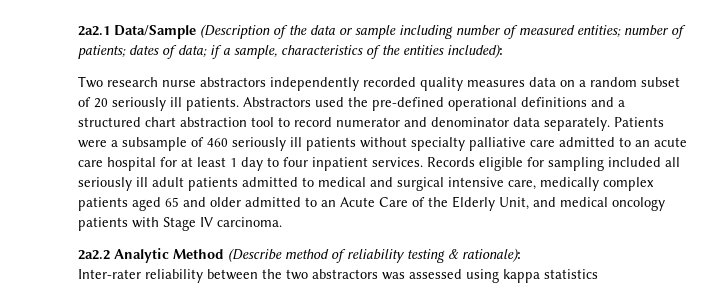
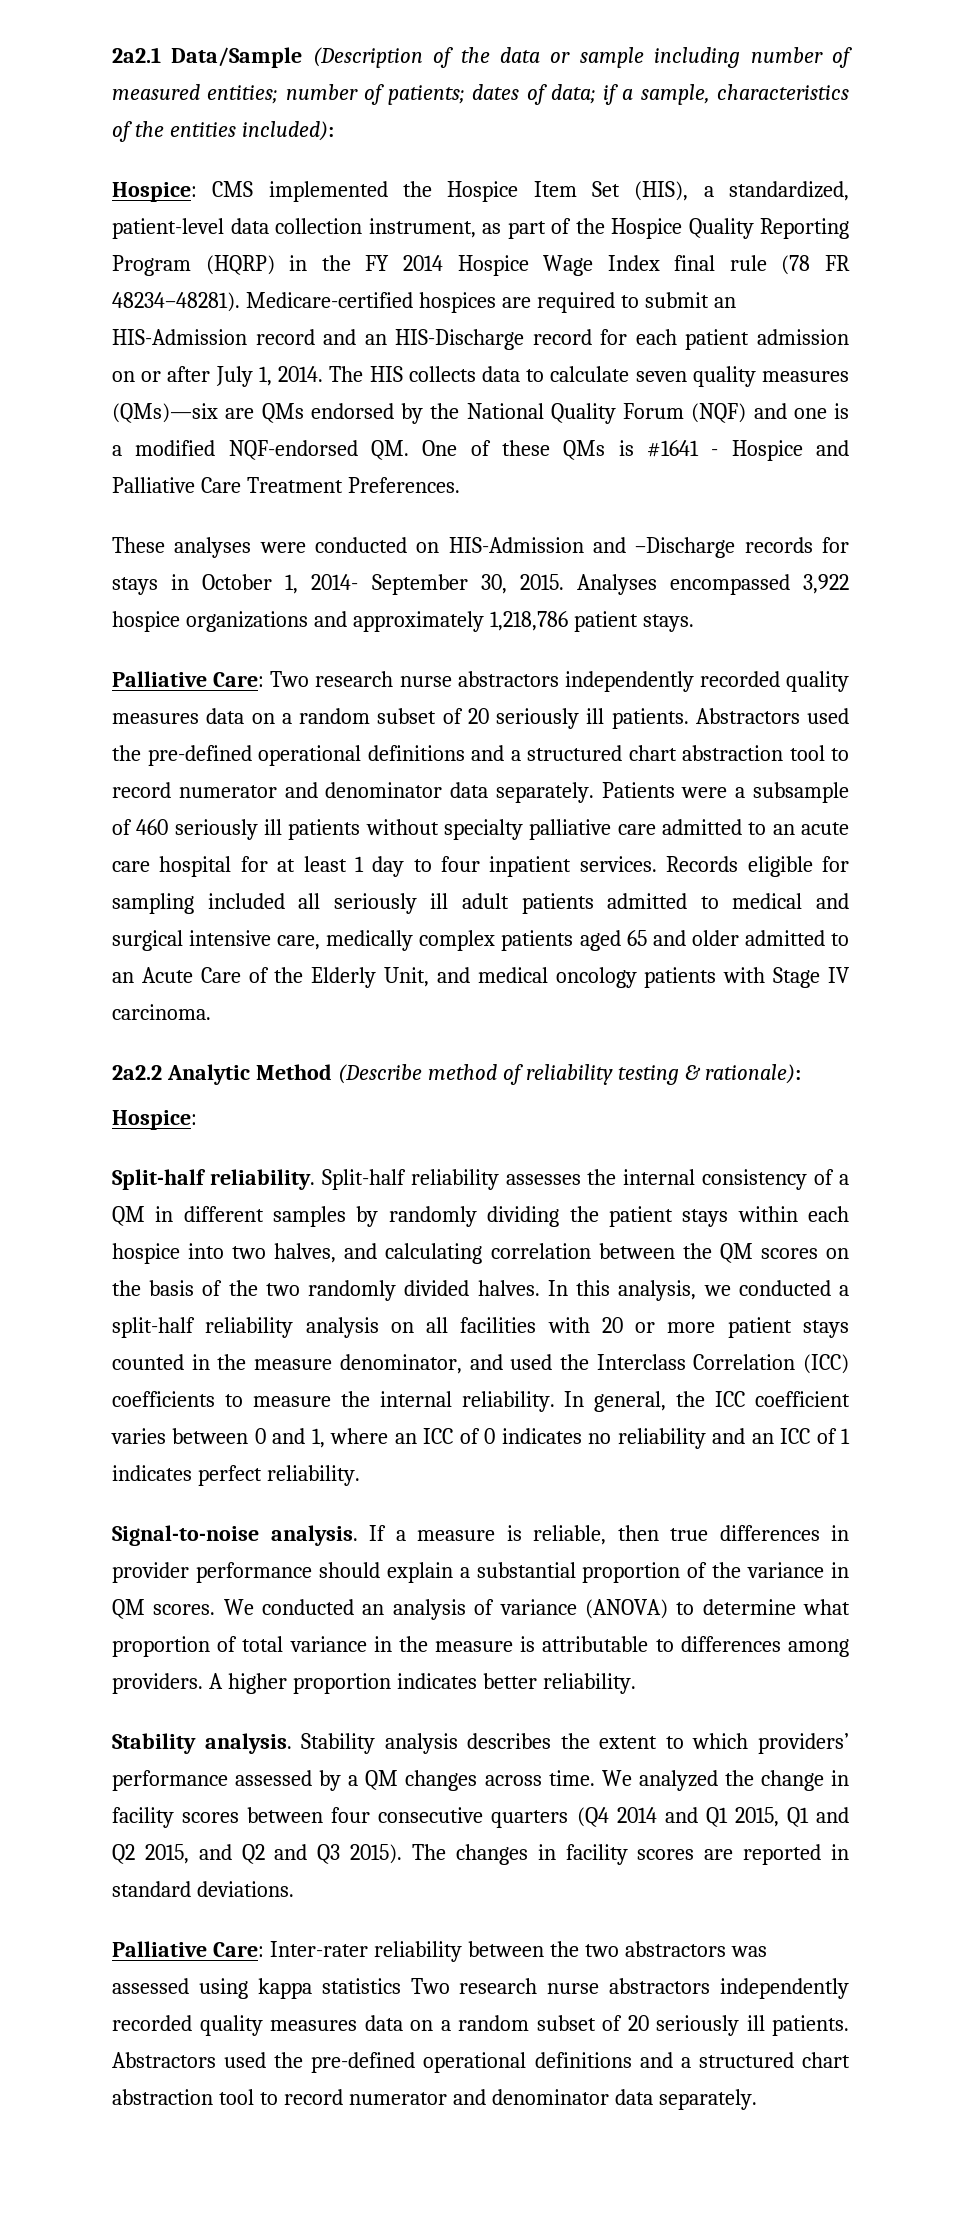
- Two research nurse abstractors independently recorded quality measures data on a random subset of 20 seriously ill patients.
+ Hospice: CMS implemented the Hospice Item Set (HIS), a standardized, patient-level data collection instrument, as part of the Hospice Quality Reporting Program (HQRP) in the FY 2014 Hospice Wage Index final rule (78 FR 48234–48281). Medicare-certified hospices are required to submit an HIS-Admission record and an HIS-Discharge record for each patient admission on or after July 1, 2014. The HIS collects data to calculate seven quality measures (QMs)—six are QMs endorsed by the National Quality Forum (NQF) and one is a modified NQF-endorsed QM. One of these QMs is #1641 - Hospice and Palliative Care Treatment Preferences.
+ These analyses were conducted on HIS-Admission and –Discharge records for stays in October 1, 2014- September 30, 2015. Analyses encompassed 3,922 hospice organizations and approximately 1,218,786 patient stays.
+ Palliative Care: Two research nurse abstractors independently recorded quality measures data on a random subset of 20 seriously ill patients.
  2a2.2 Analytic Method (Describe method of reliability testing & rationale):
- Inter-rater reliability between the two abstractors was assessed using kappa statistics
+ Hospice:
+ Split-half reliability. Split-half reliability assesses the internal consistency of a QM in different samples by randomly dividing the patient stays within each hospice into two halves, and calculating correlation between the QM scores on the basis of the two randomly divided halves. In this analysis, we conducted a split-half reliability analysis on all facilities with 20 or more patient stays counted in the measure denominator, and used the Interclass Correlation (ICC) coefficients to measure the internal reliability. In general, the ICC coefficient varies between 0 and 1, where an ICC of 0 indicates no reliability and an ICC of 1 indicates perfect reliability.
+ Signal-to-noise analysis. If a measure is reliable, then true differences in provider performance should explain a substantial proportion of the variance in QM scores. We conducted an analysis of variance (ANOVA) to determine what proportion of total variance in the measure is attributable to differences among providers. A higher proportion indicates better reliability.
+ Stability analysis. Stability analysis describes the extent to which providers’ performance assessed by a QM changes across time. We analyzed the change in facility scores between four consecutive quarters (Q4 2014 and Q1 2015, Q1 and Q2 2015, and Q2 and Q3 2015). The changes in facility scores are reported in standard deviations.
+ Palliative Care: Inter-rater reliability between the two abstractors was assessed using kappa statistics Two research nurse abstractors independently recorded quality measures data on a random subset of 20 seriously ill patients. Abstractors used the pre-defined operational definitions and a structured chart abstraction tool to record numerator and denominator data separately.

